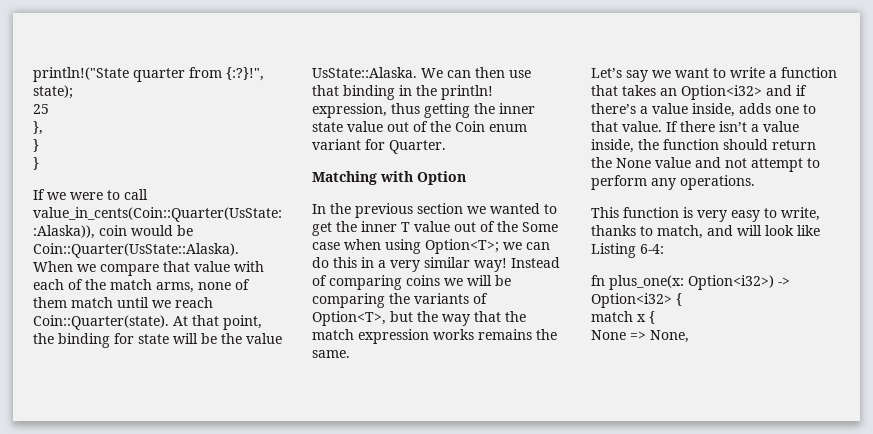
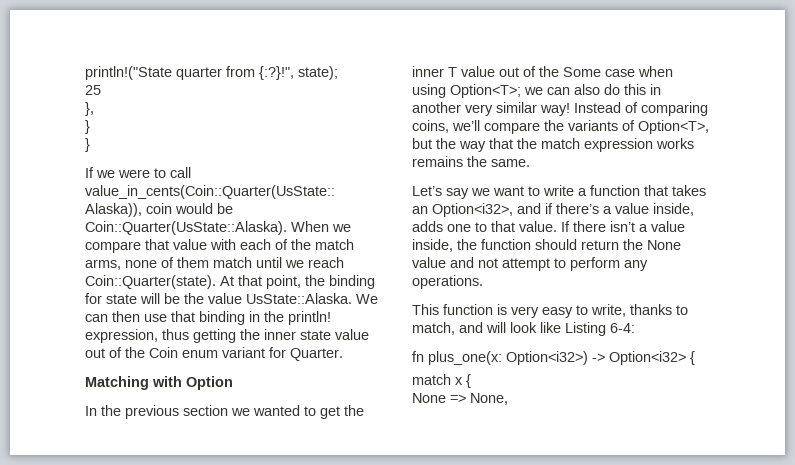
- In the previous section we wanted to get the inner T value out of the Some case when using Option<T>; we can do this in a very similar way!
+ In the previous section we wanted to get the inner T value out of the Some case when using Option<T>; we can also do this in another very similar way!
- Instead of comparing coins we will be comparing the variants of Option<T>, but the way that the match expression works remains the same.
+ Instead of comparing coins, we’ll compare the variants of Option<T>, but the way that the match expression works remains the same.
- Let’s say we want to write a function that takes an Option<i32> and if there’s a value inside, adds one to that value.
+ Let’s say we want to write a function that takes an Option<i32>, and if there’s a value inside, adds one to that value.

